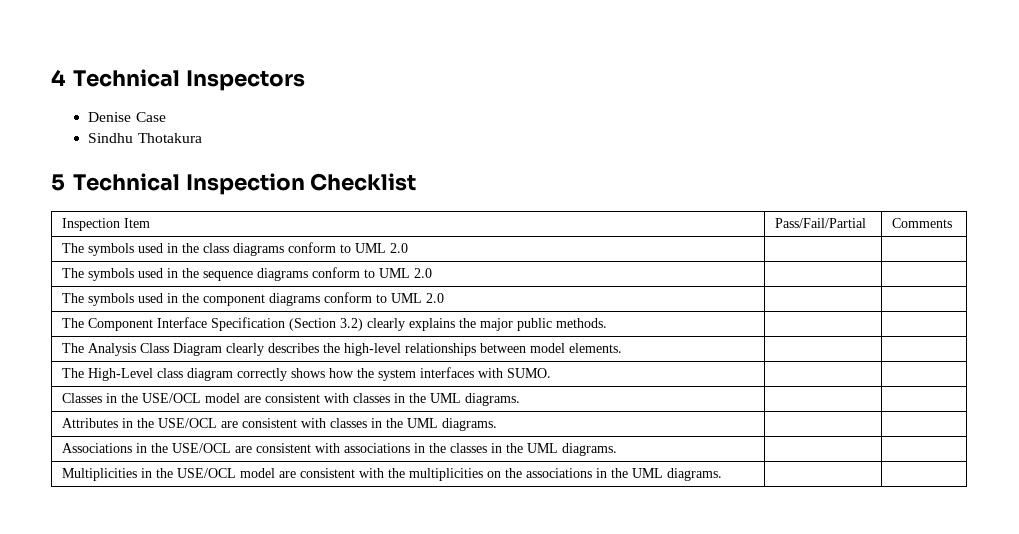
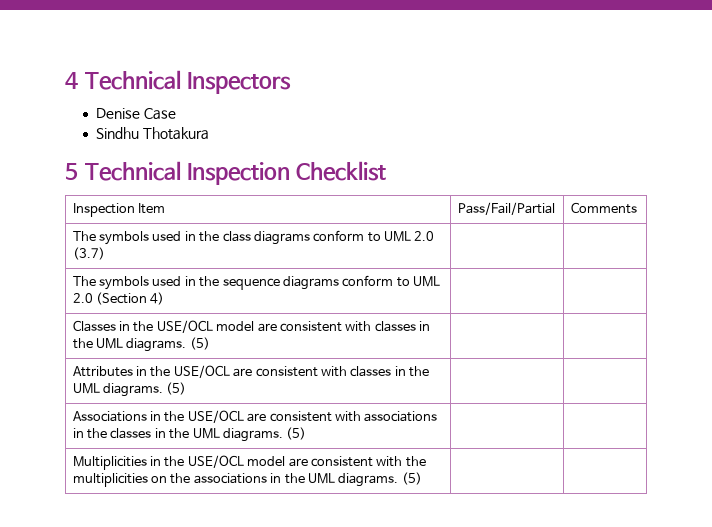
- The symbols used in the class diagrams conform to UML 2.0 | |
+ The symbols used in the class diagrams conform to UML 2.0 (3.7) | |
- The symbols used in the sequence diagrams conform to UML 2.0 | |
- The symbols used in the component diagrams conform to UML 2.0 | |
- The Component Interface Specification (Section 3.2) clearly explains the major public methods. | |
- The Analysis Class Diagram clearly describes the high-level relationships between model elements. | |
- The High-Level class diagram correctly shows how the system interfaces with SUMO. | |
+ The symbols used in the sequence diagrams conform to UML 2.0 (Section 4) | |
- Classes in the USE/OCL model are consistent with classes in the UML diagrams. | |
+ Classes in the USE/OCL model are consistent with classes in the UML diagrams. (5) | |
- Attributes in the USE/OCL are consistent with classes in the UML diagrams. | |
+ Attributes in the USE/OCL are consistent with classes in the UML diagrams. (5) | |
- Associations in the USE/OCL are consistent with associations in the classes in the UML diagrams. | |
+ Associations in the USE/OCL are consistent with associations in the classes in the UML diagrams. (5) | |
- Multiplicities in the USE/OCL model are consistent with the multiplicities on the associations in the UML diagrams. | |
+ Multiplicities in the USE/OCL model are consistent with the multiplicities on the associations in the UML diagrams. (5) | |

